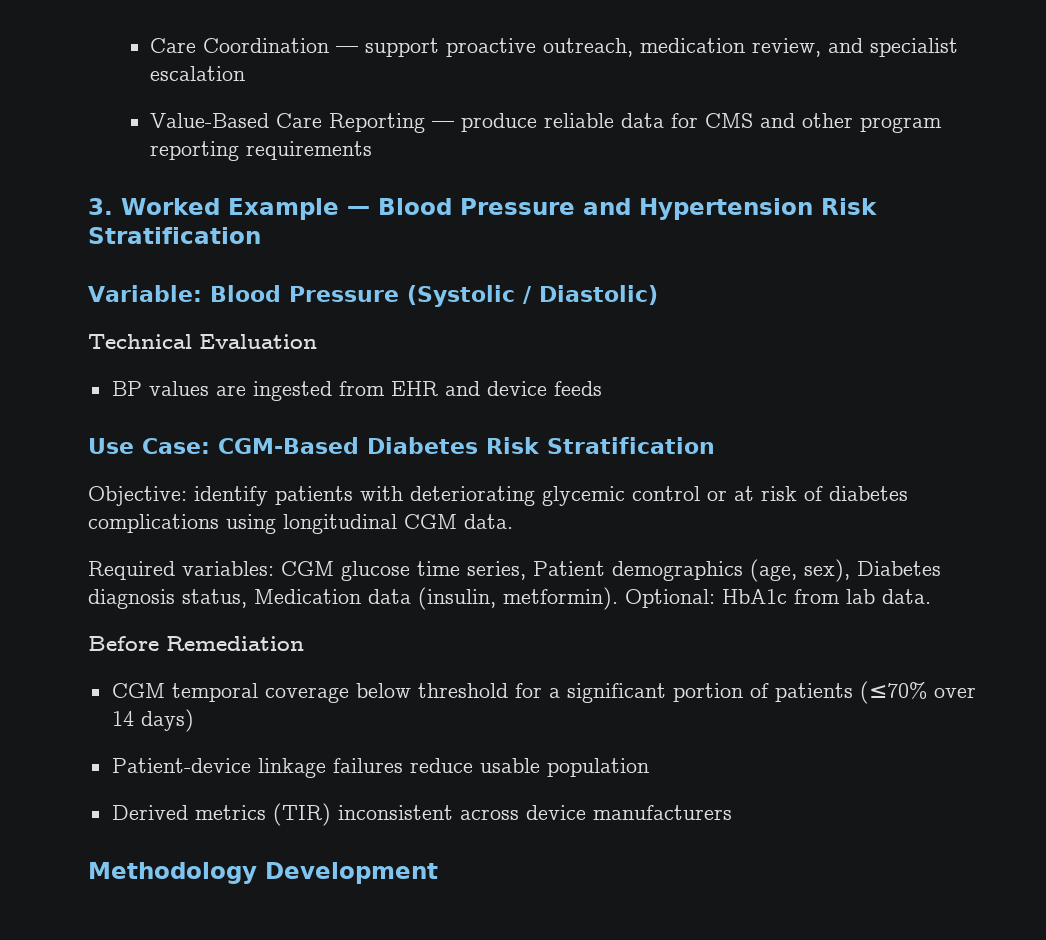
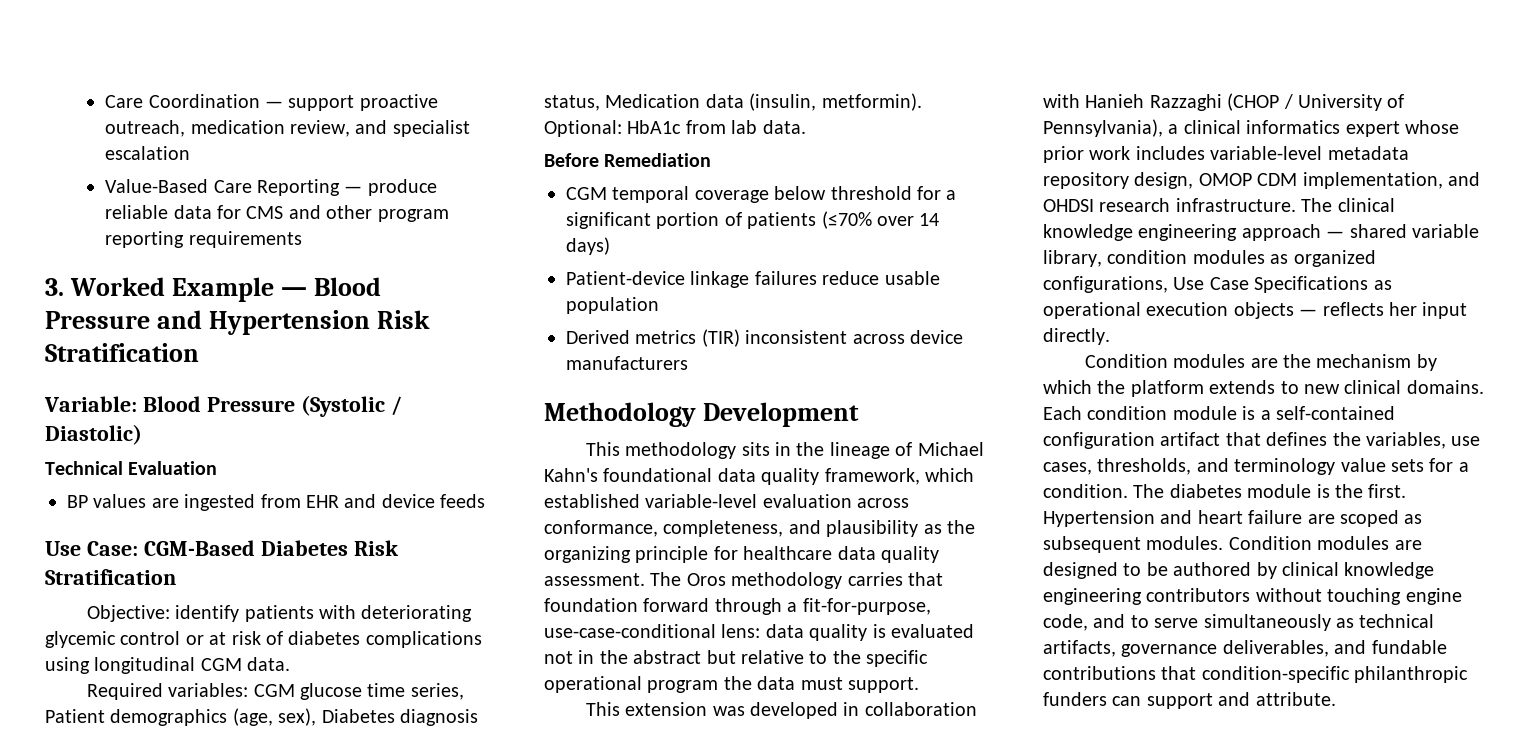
+ This methodology sits in the lineage of Michael Kahn's foundational data quality framework, which established variable-level evaluation across conformance, completeness, and plausibility as the organizing principle for healthcare data quality assessment. The Oros methodology carries that foundation forward through a fit-for-purpose, use-case-conditional lens: data quality is evaluated not in the abstract but relative to the specific operational program the data must support.
+ This extension was developed in collaboration with Hanieh Razzaghi (CHOP / University of Pennsylvania), a clinical informatics expert whose prior work includes variable-level metadata repository design, OMOP CDM implementation, and OHDSI research infrastructure. The clinical knowledge engineering approach — shared variable library, condition modules as organized configurations, Use Case Specifications as operational execution objects — reflects her input directly.
+ Condition modules are the mechanism by which the platform extends to new clinical domains. Each condition module is a self-contained configuration artifact that defines the variables, use cases, thresholds, and terminology value sets for a condition. The diabetes module is the first. Hypertension and heart failure are scoped as subsequent modules. Condition modules are designed to be authored by clinical knowledge engineering contributors without touching engine code, and to serve simultaneously as technical artifacts, governance deliverables, and fundable contributions that condition-specific philanthropic funders can support and attribute.

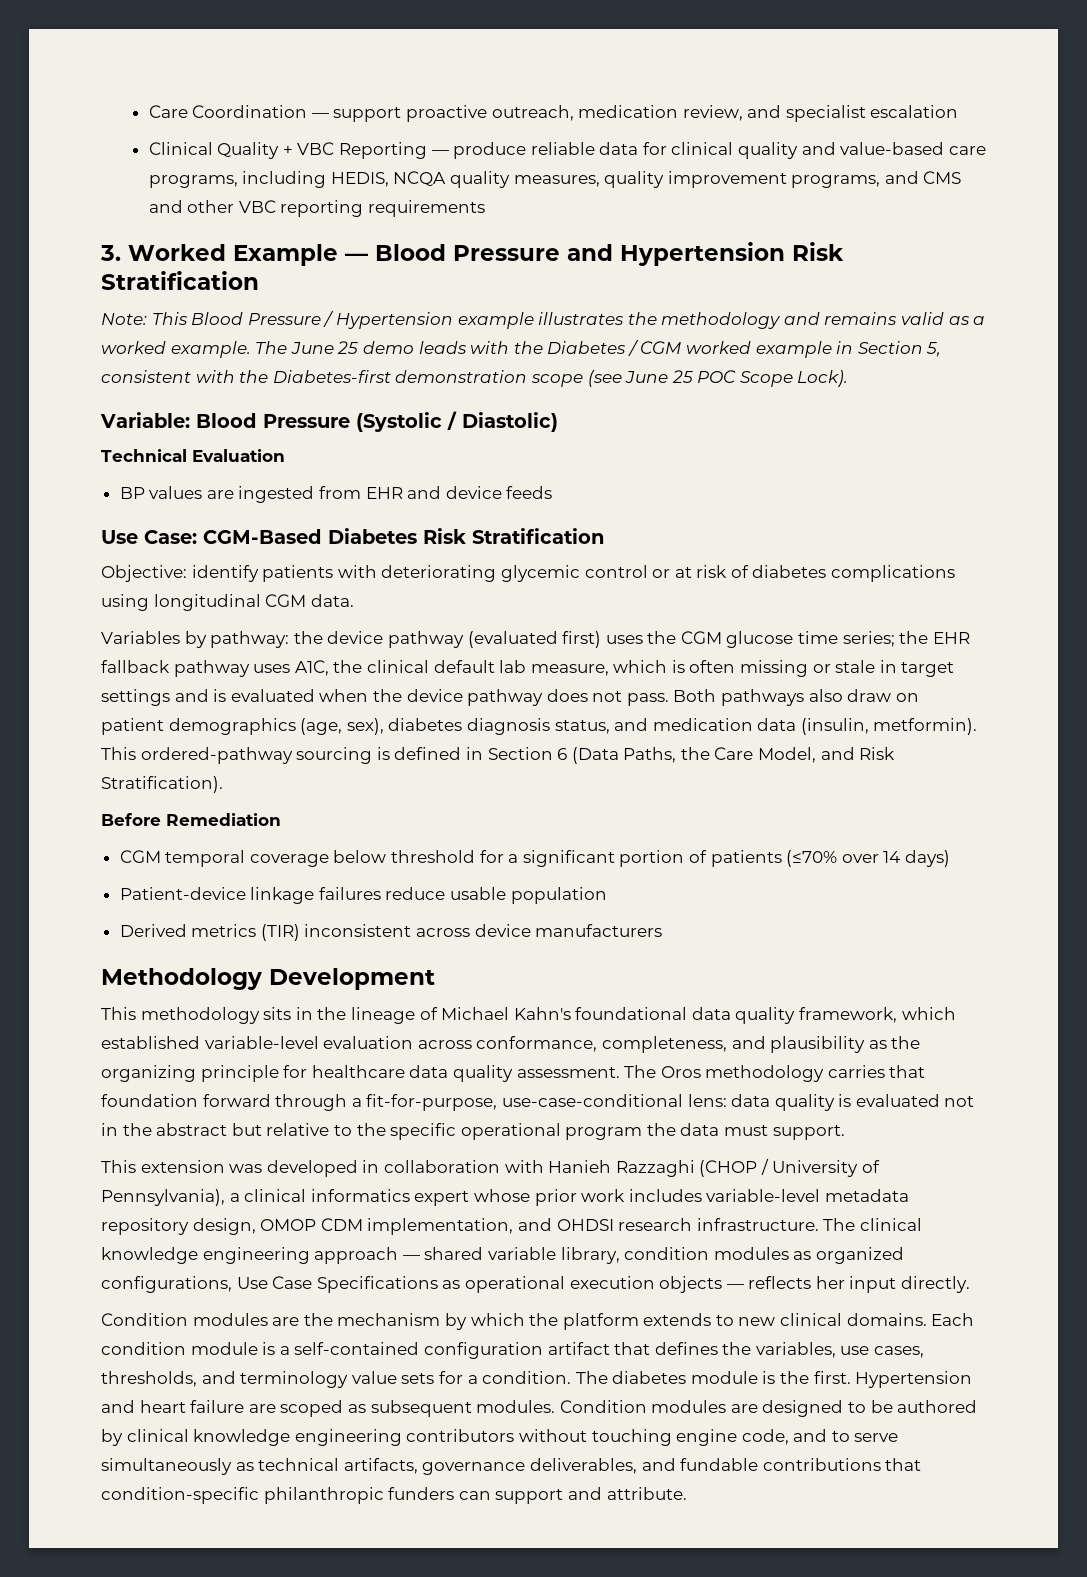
- Value-Based Care Reporting — produce reliable data for CMS and other program reporting requirements
+ Clinical Quality + VBC Reporting — produce reliable data for clinical quality and value-based care programs, including HEDIS, NCQA quality measures, quality improvement programs, and CMS and other VBC reporting requirements
+ Note: This Blood Pressure / Hypertension example illustrates the methodology and remains valid as a worked example. The June 25 demo leads with the Diabetes / CGM worked example in Section 5, consistent with the Diabetes-first demonstration scope (see June 25 POC Scope Lock).
- Required variables: CGM glucose time series, Patient demographics (age, sex), Diabetes diagnosis status, Medication data (insulin, metformin).
+ Variables by pathway: the device pathway (evaluated first) uses the CGM glucose time series; the EHR fallback pathway uses A1C, the clinical default lab measure, which is often missing or stale in target settings and is evaluated when the device pathway does not pass. Both pathways also draw on patient demographics (age, sex), diabetes diagnosis status, and medication data (insulin, metformin).
- Optional: HbA1c from lab data.
+ This ordered-pathway sourcing is defined in Section 6 (Data Paths, the Care Model, and Risk Stratification).

